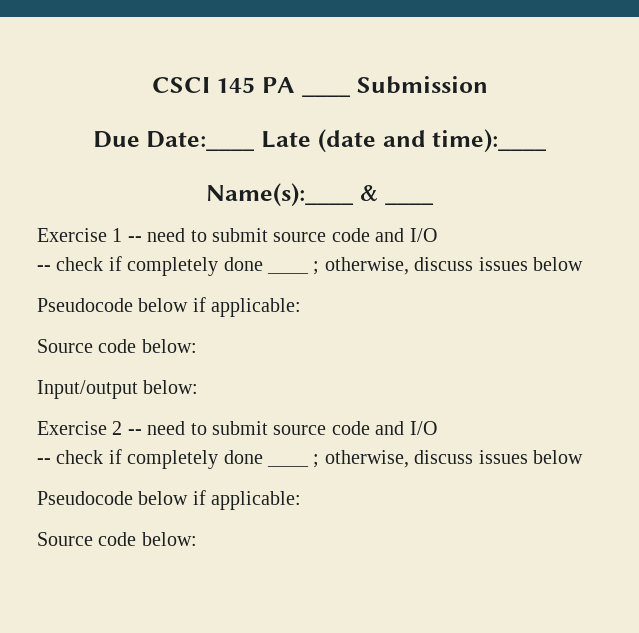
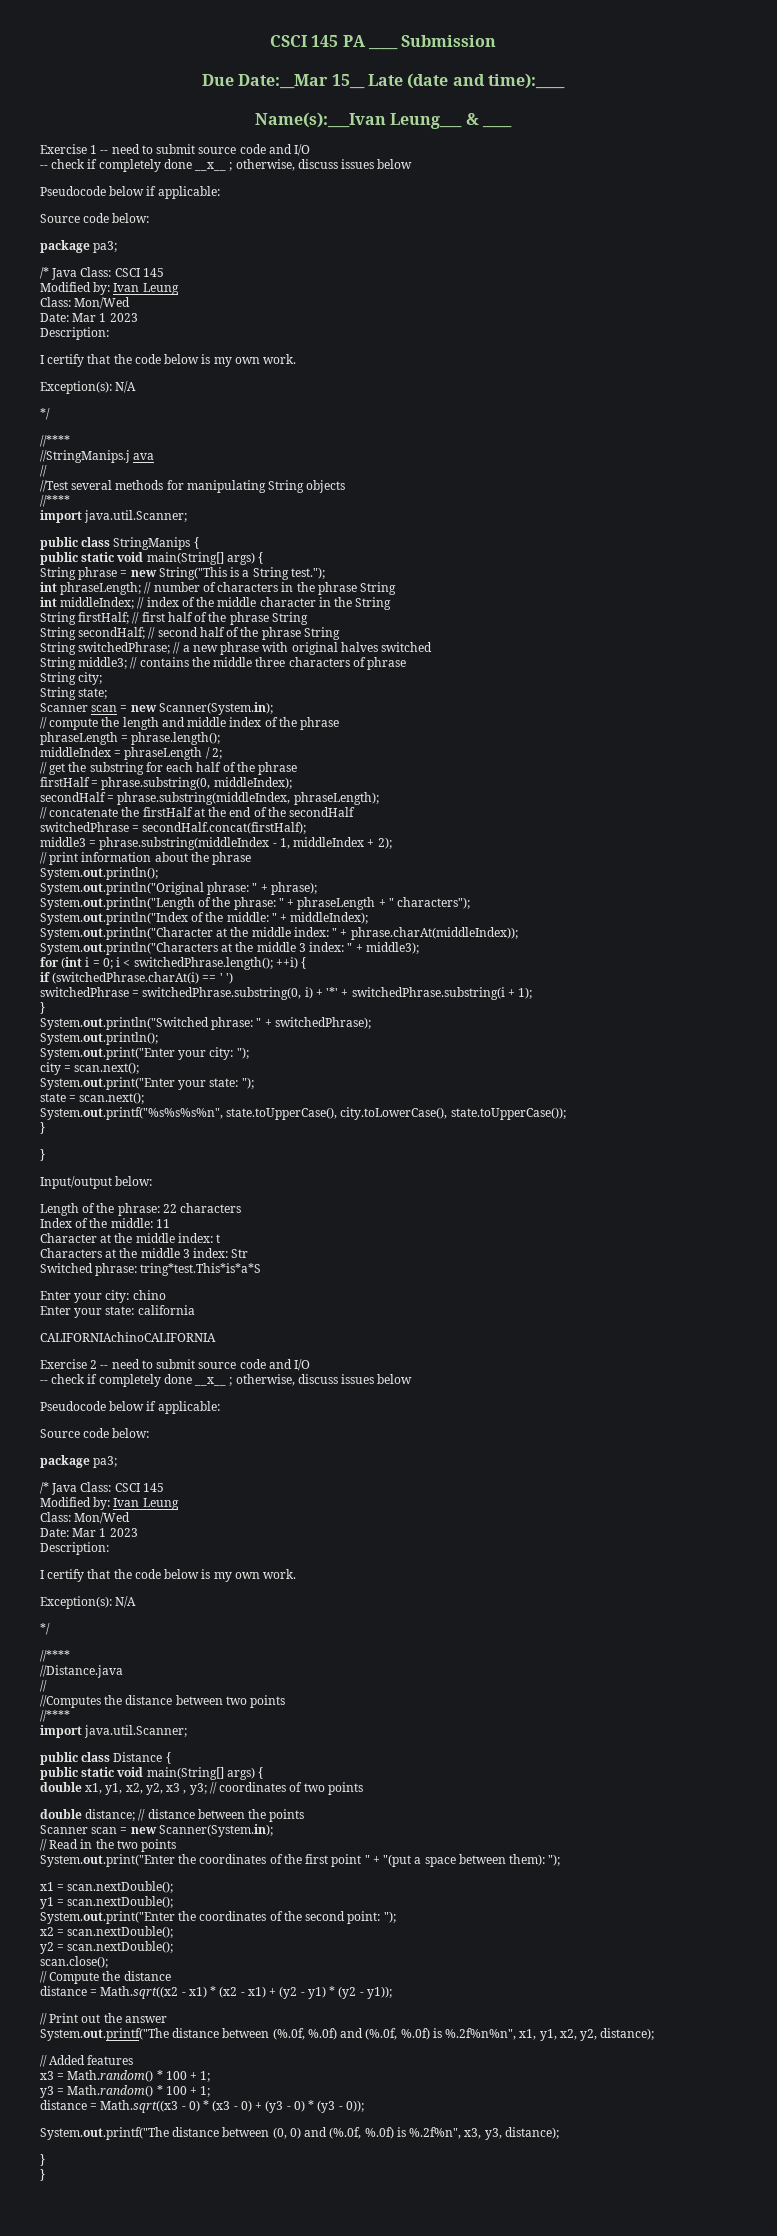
- Due Date:____ Late (date and time):____
+ Due Date:__Mar 15__ Late (date and time):____
- Name(s):____ & ____
+ Name(s):___Ivan Leung___ & ____
  Exercise 1 -- need to submit source code and I/O
- -- check if completely done ____ ; otherwise, discuss issues below
+ -- check if completely done __x__ ; otherwise, discuss issues below
  Pseudocode below if applicable:
  Source code below:
+ package pa3;
+ /* Java Class: CSCI 145
+ Modified by: Ivan Leung
+ Class: Mon/Wed
+ Date: Mar 1 2023
+ Description:
+ I certify that the code below is my own work.
+ Exception(s): N/A
+ */
+ //****
+ //StringManips.j ava
+ //
+ //Test several methods for manipulating String objects
+ //****
+ import java.util.Scanner;
+ public class StringManips {
+ public static void main(String[] args) {
+ String phrase = new String("This is a String test.");
+ int phraseLength; // number of characters in the phrase String
+ int middleIndex; // index of the middle character in the String
+ String firstHalf; // first half of the phrase String
+ String secondHalf; // second half of the phrase String
+ String switchedPhrase; // a new phrase with original halves switched
+ String middle3; // contains the middle three characters of phrase
+ String city;
+ String state;
+ Scanner scan = new Scanner(System.in);
+ // compute the length and middle index of the phrase
+ phraseLength = phrase.length();
+ middleIndex = phraseLength / 2;
+ // get the substring for each half of the phrase
+ firstHalf = phrase.substring(0, middleIndex);
+ secondHalf = phrase.substring(middleIndex, phraseLength);
+ // concatenate the firstHalf at the end of the secondHalf
+ switchedPhrase = secondHalf.concat(firstHalf);
+ middle3 = phrase.substring(middleIndex - 1, middleIndex + 2);
+ // print information about the phrase
+ System.out.println();
+ System.out.println("Original phrase: " + phrase);
+ System.out.println("Length of the phrase: " + phraseLength + " characters");
+ System.out.println("Index of the middle: " + middleIndex);
+ System.out.println("Character at the middle index: " + phrase.charAt(middleIndex));
+ System.out.println("Characters at the middle 3 index: " + middle3);
+ for (int i = 0; i < switchedPhrase.length(); ++i) {
+ if (switchedPhrase.charAt(i) == ' ')
+ switchedPhrase = switchedPhrase.substring(0, i) + '*' + switchedPhrase.substring(i + 1);
+ }
+ System.out.println("Switched phrase: " + switchedPhrase);
+ System.out.println();
+ System.out.print("Enter your city: ");
+ city = scan.next();
+ System.out.print("Enter your state: ");
+ state = scan.next();
+ System.out.printf("%s%s%s%n", state.toUpperCase(), city.toLowerCase(), state.toUpperCase());
+ }
+ }
  Input/output below:
+ Length of the phrase: 22 characters
+ Index of the middle: 11
+ Character at the middle index: t
+ Characters at the middle 3 index: Str
+ Switched phrase: tring*test.This*is*a*S
+ Enter your city: chino
+ Enter your state: california
+ CALIFORNIAchinoCALIFORNIA
  Exercise 2 -- need to submit source code and I/O
- -- check if completely done ____ ; otherwise, discuss issues below
+ -- check if completely done __x__ ; otherwise, discuss issues below
  Pseudocode below if applicable:
  Source code below:
+ package pa3;
+ /* Java Class: CSCI 145
+ Modified by: Ivan Leung
+ Class: Mon/Wed
+ Date: Mar 1 2023
+ Description:
+ I certify that the code below is my own work.
+ Exception(s): N/A
+ */
+ //****
+ //Distance.java
+ //
+ //Computes the distance between two points
+ //****
+ import java.util.Scanner;
+ public class Distance {
+ public static void main(String[] args) {
+ double x1, y1, x2, y2, x3 , y3; // coordinates of two points
+ double distance; // distance between the points
+ Scanner scan = new Scanner(System.in);
+ // Read in the two points
+ System.out.print("Enter the coordinates of the first point " + "(put a space between them): ");
+ x1 = scan.nextDouble();
+ y1 = scan.nextDouble();
+ System.out.print("Enter the coordinates of the second point: ");
+ x2 = scan.nextDouble();
+ y2 = scan.nextDouble();
+ scan.close();
+ // Compute the distance
+ distance = Math.sqrt((x2 - x1) * (x2 - x1) + (y2 - y1) * (y2 - y1));
+ // Print out the answer
+ System.out.printf("The distance between (%.0f, %.0f) and (%.0f, %.0f) is %.2f%n%n", x1, y1, x2, y2, distance);
+ // Added features
+ x3 = Math.random() * 100 + 1;
+ y3 = Math.random() * 100 + 1;
+ distance = Math.sqrt((x3 - 0) * (x3 - 0) + (y3 - 0) * (y3 - 0));
+ System.out.printf("The distance between (0, 0) and (%.0f, %.0f) is %.2f%n", x3, y3, distance);
+ }
+ }

